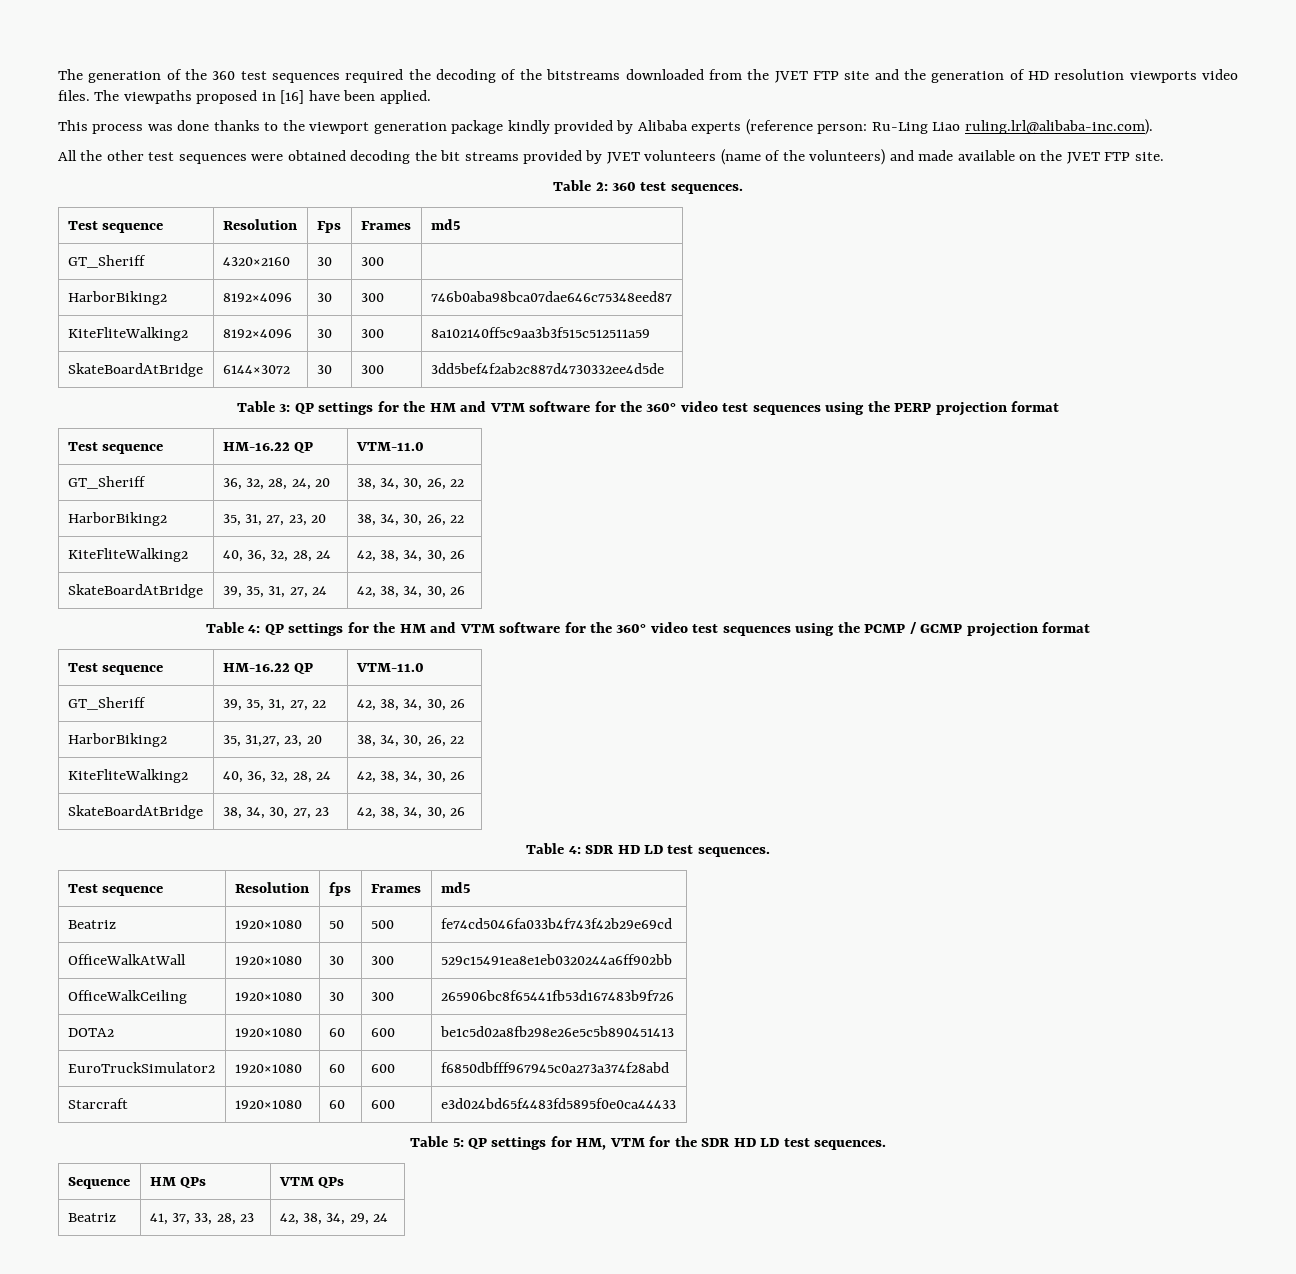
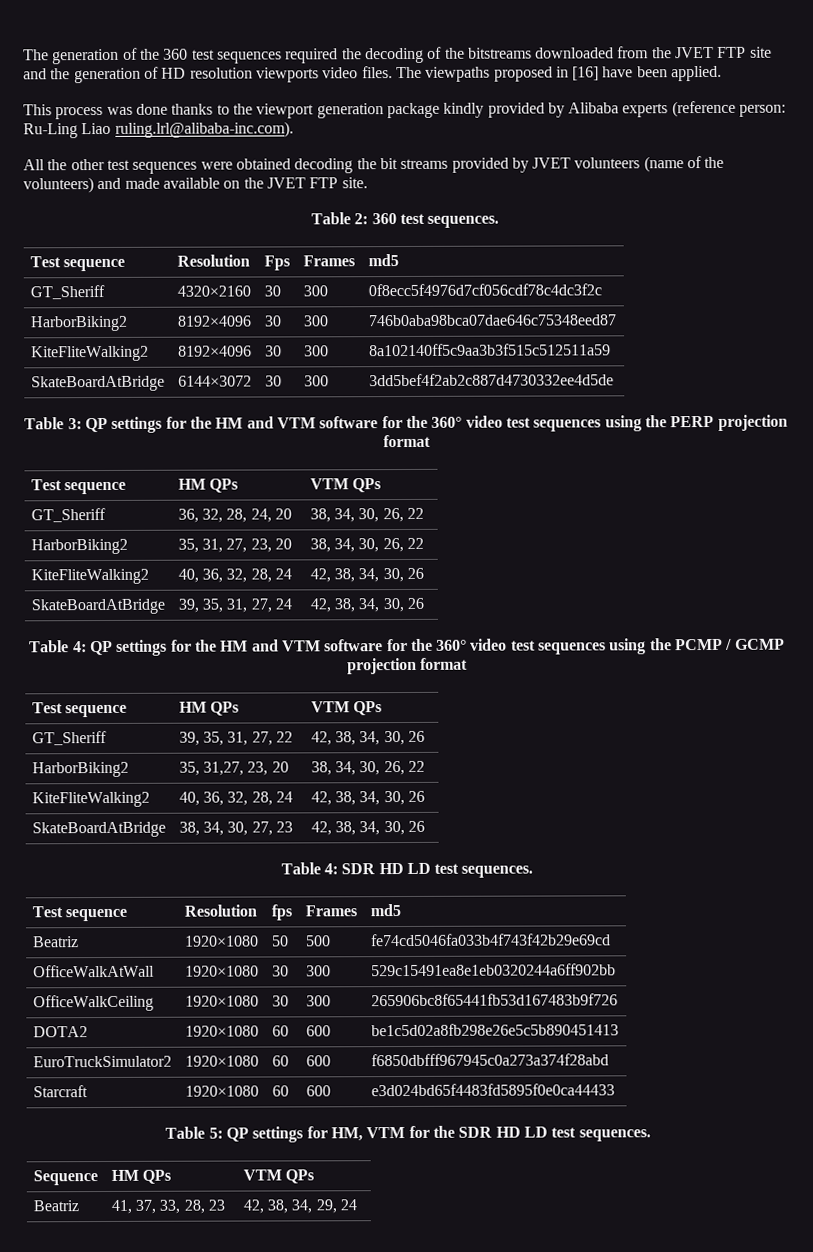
- GT_Sheriff | 4320×2160 | 30 | 300 |
+ GT_Sheriff | 4320×2160 | 30 | 300 | 0f8ecc5f4976d7cf056cdf78c4dc3f2c
  Table 3: QP settings for the HM and VTM software for the 360° video test sequences using the PERP projection format
- Test sequence | HM-16.22 QP | VTM-11.0
+ Test sequence | HM QPs | VTM QPs
  Table 4: QP settings for the HM and VTM software for the 360° video test sequences using the PCMP / GCMP projection format
- Test sequence | HM-16.22 QP | VTM-11.0
+ Test sequence | HM QPs | VTM QPs

